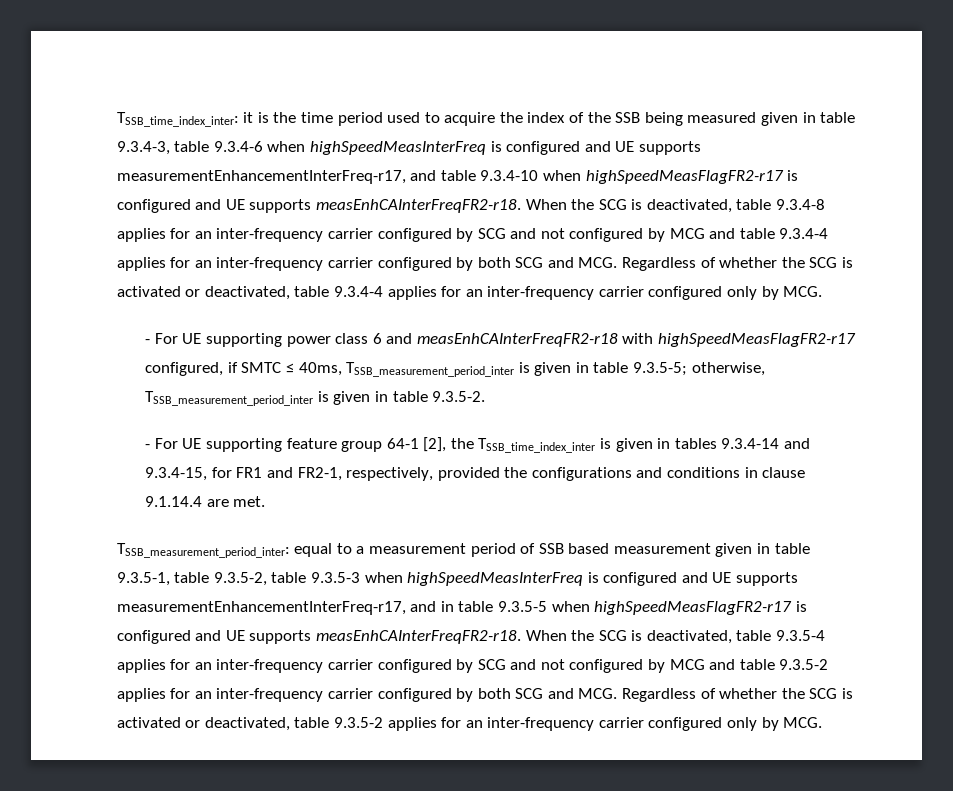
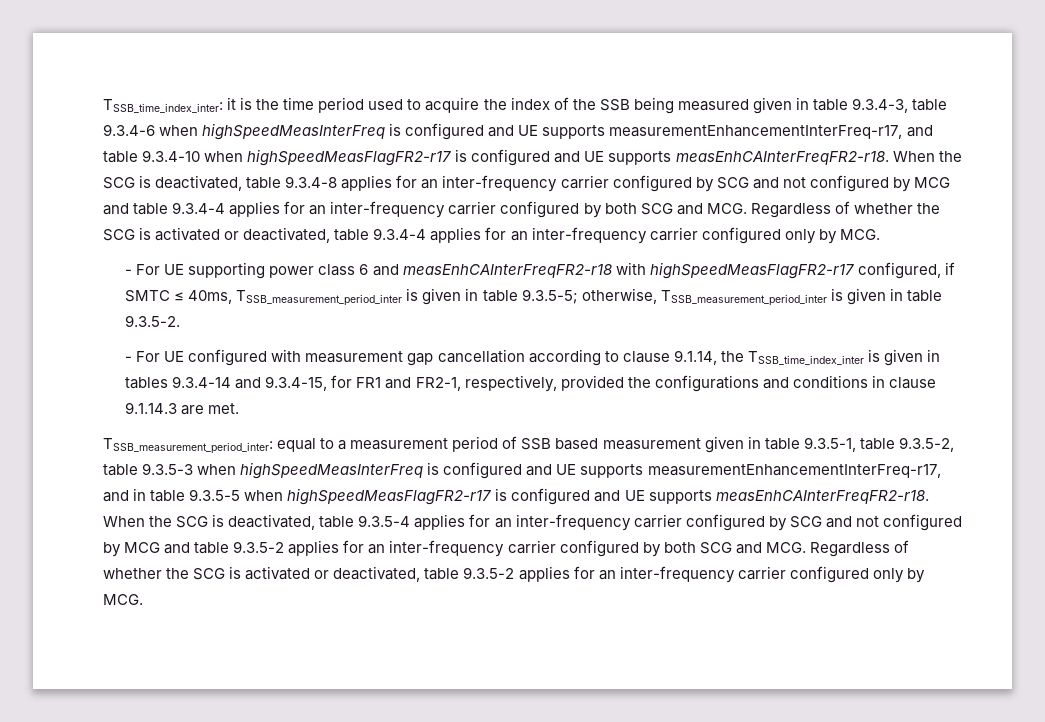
- - For UE supporting feature group 64-1 [2], the TSSB_time_index_inter is given in tables 9.3.4-14 and 9.3.4-15, for FR1 and FR2-1, respectively, provided the configurations and conditions in clause 9.1.14.4 are met.
+ - For UE configured with measurement gap cancellation according to clause 9.1.14, the TSSB_time_index_inter is given in tables 9.3.4-14 and 9.3.4-15, for FR1 and FR2-1, respectively, provided the configurations and conditions in clause 9.1.14.3 are met.

